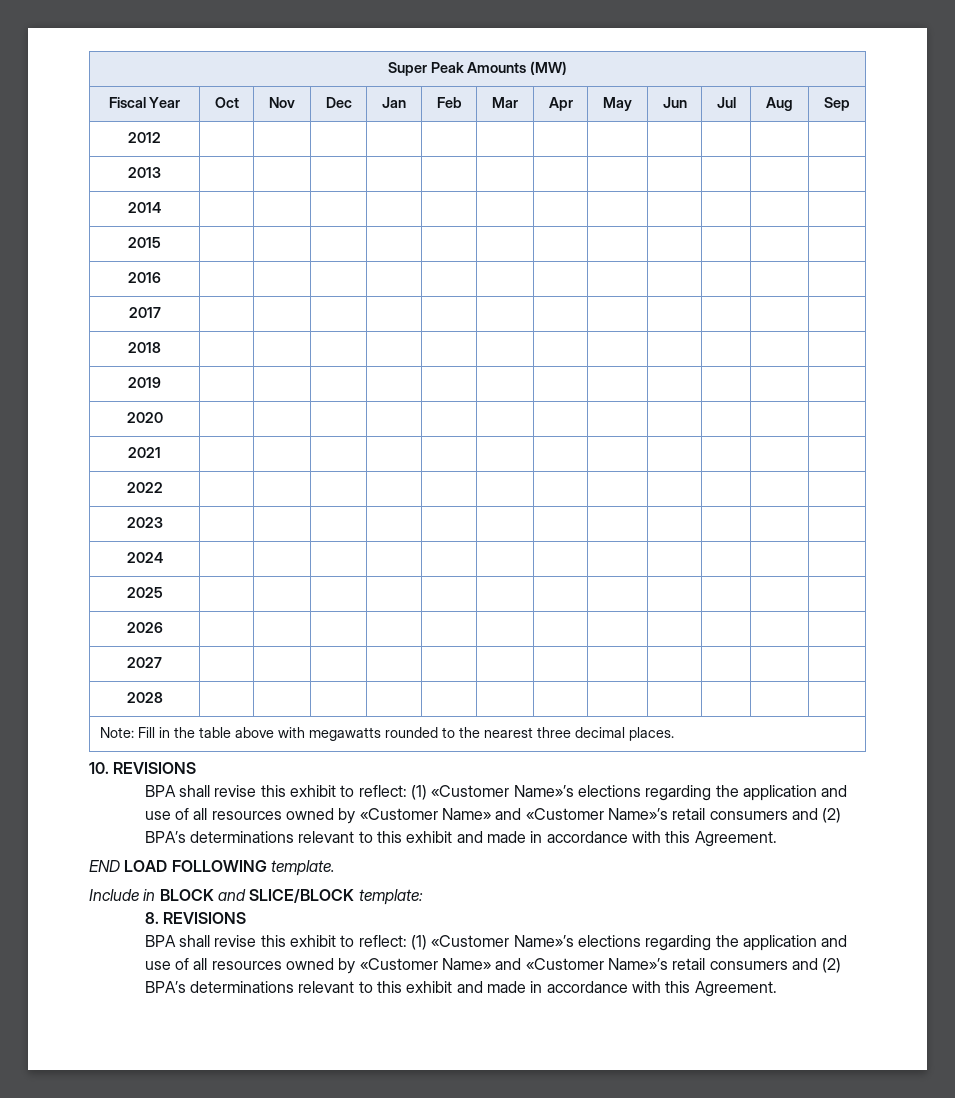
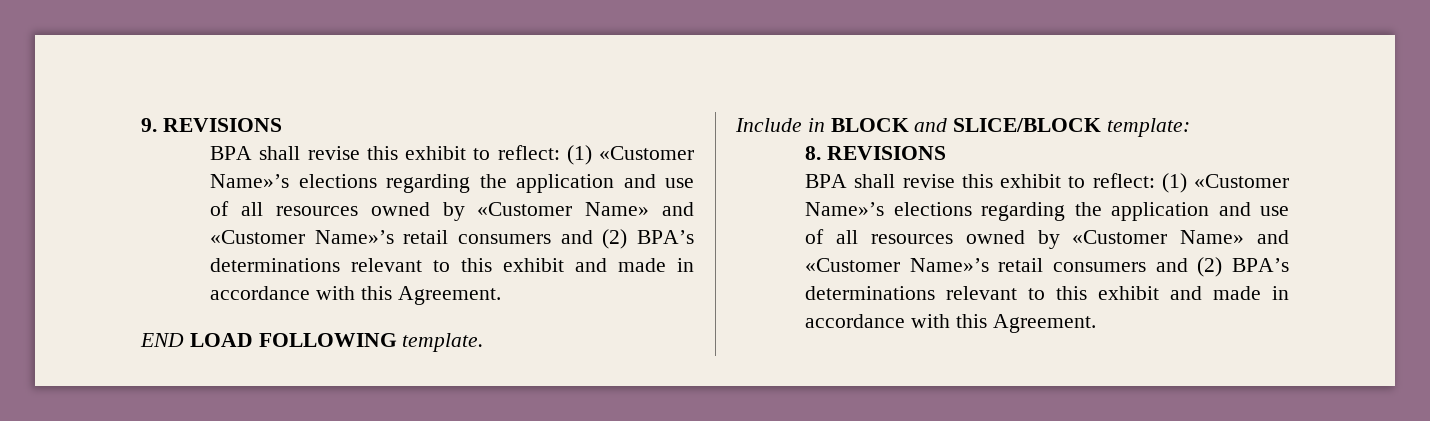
- Super Peak Amounts (MW)
- Fiscal Year | Oct | Nov | Dec | Jan | Feb | Mar | Apr | May | Jun | Jul | Aug | Sep
- 2012 | | | | | | | | | | | |
- 2013 | | | | | | | | | | | |
- 2014 | | | | | | | | | | | |
- 2015 | | | | | | | | | | | |
- 2016 | | | | | | | | | | | |
- 2017 | | | | | | | | | | | |
- 2018 | | | | | | | | | | | |
- 2019 | | | | | | | | | | | |
- 2020 | | | | | | | | | | | |
- 2021 | | | | | | | | | | | |
- 2022 | | | | | | | | | | | |
- 2023 | | | | | | | | | | | |
- 2024 | | | | | | | | | | | |
- 2025 | | | | | | | | | | | |
- 2026 | | | | | | | | | | | |
- 2027 | | | | | | | | | | | |
- 2028 | | | | | | | | | | | |
- Note: Fill in the table above with megawatts rounded to the nearest three decimal places.
- 10. REVISIONS
+ 9. REVISIONS

